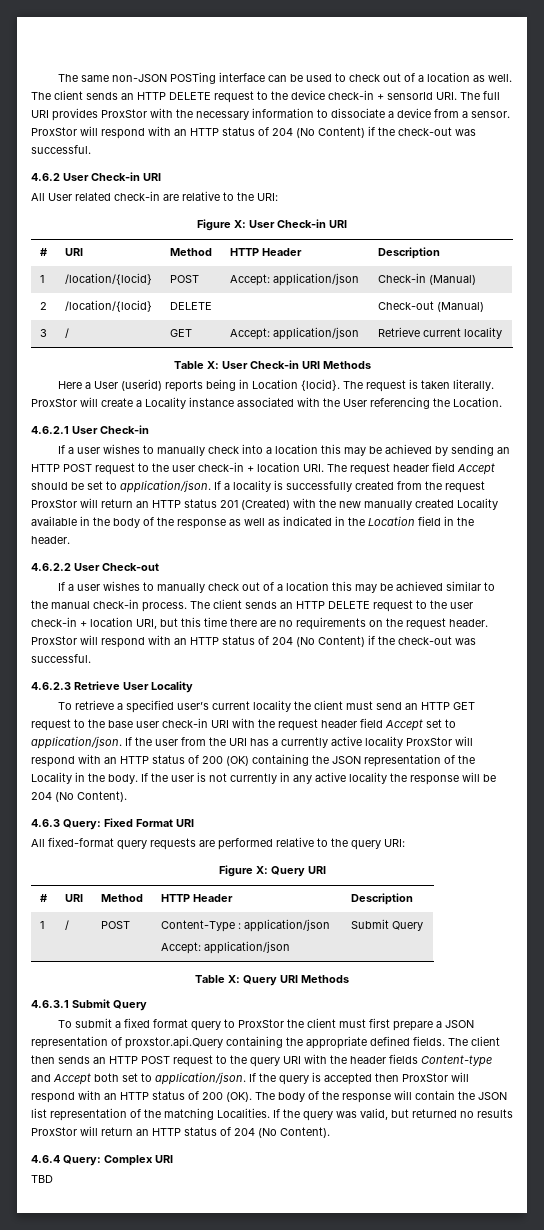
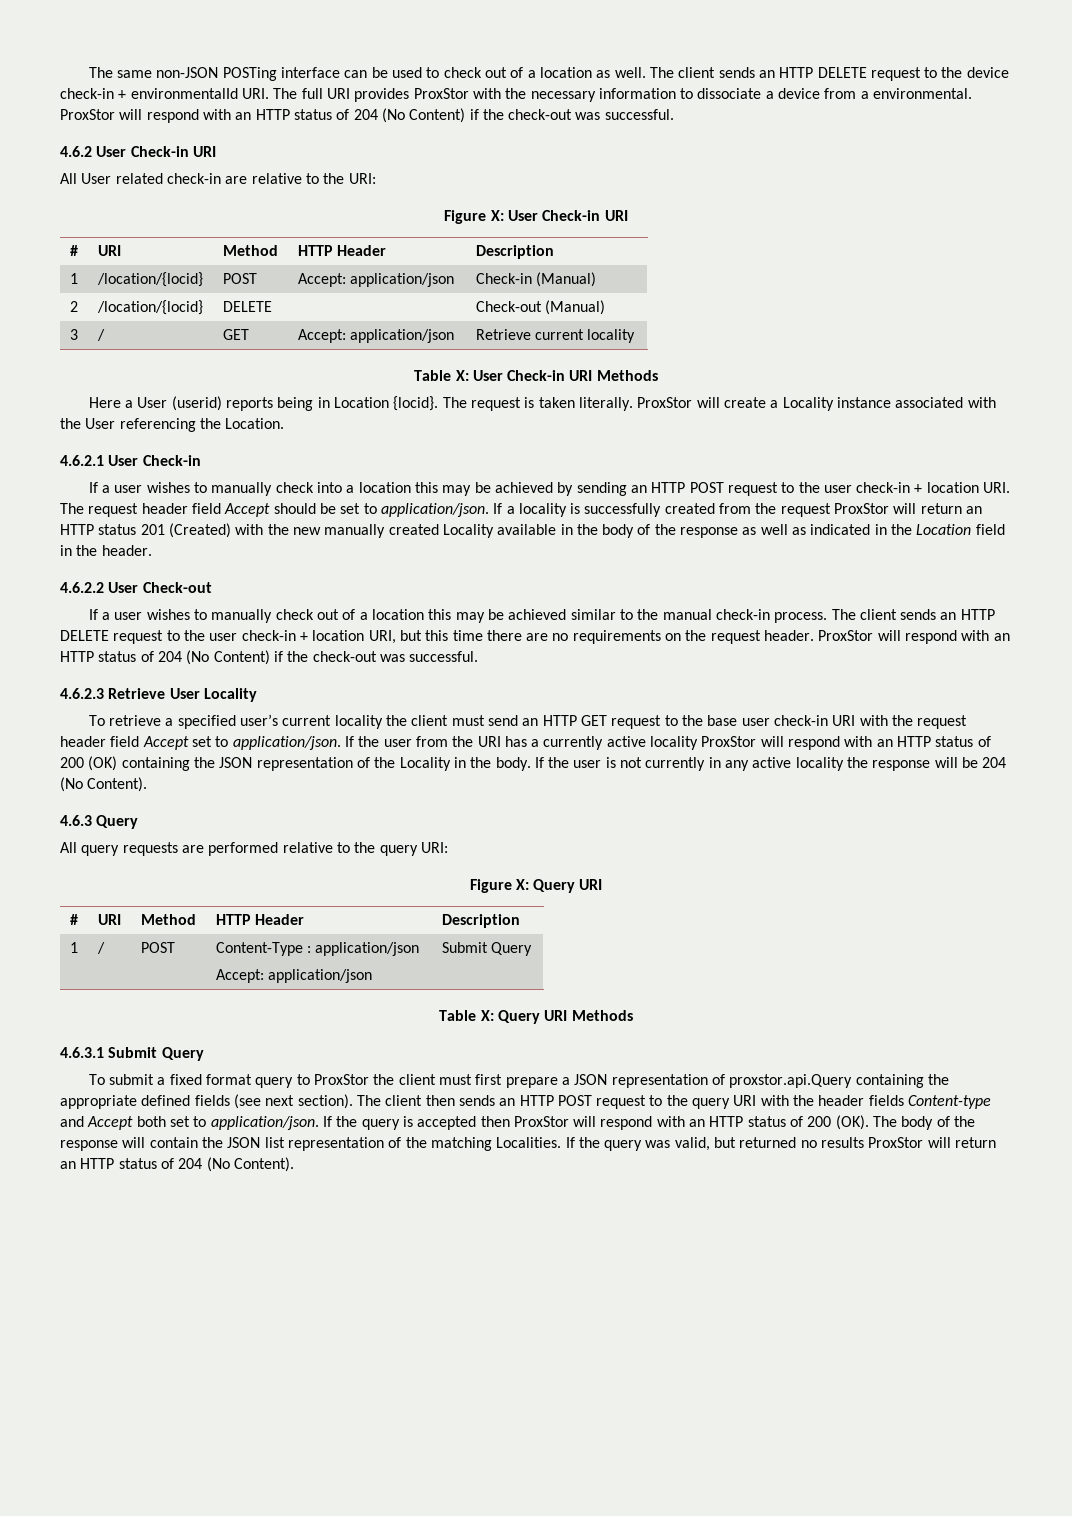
- The client sends an HTTP DELETE request to the device check-in + sensorId URI. The full URI provides ProxStor with the necessary information to dissociate a device from a sensor.
+ The client sends an HTTP DELETE request to the device check-in + environmentalId URI. The full URI provides ProxStor with the necessary information to dissociate a device from a environmental.
- 4.6.3 Query: Fixed Format URI
- All fixed-format query requests are performed relative to the query URI:
+ 4.6.3 Query
+ All query requests are performed relative to the query URI:
- To submit a fixed format query to ProxStor the client must first prepare a JSON representation of proxstor.api.Query containing the appropriate defined fields.
+ To submit a fixed format query to ProxStor the client must first prepare a JSON representation of proxstor.api.Query containing the appropriate defined fields (see next section).
- 4.6.4 Query: Complex URI
- TBD

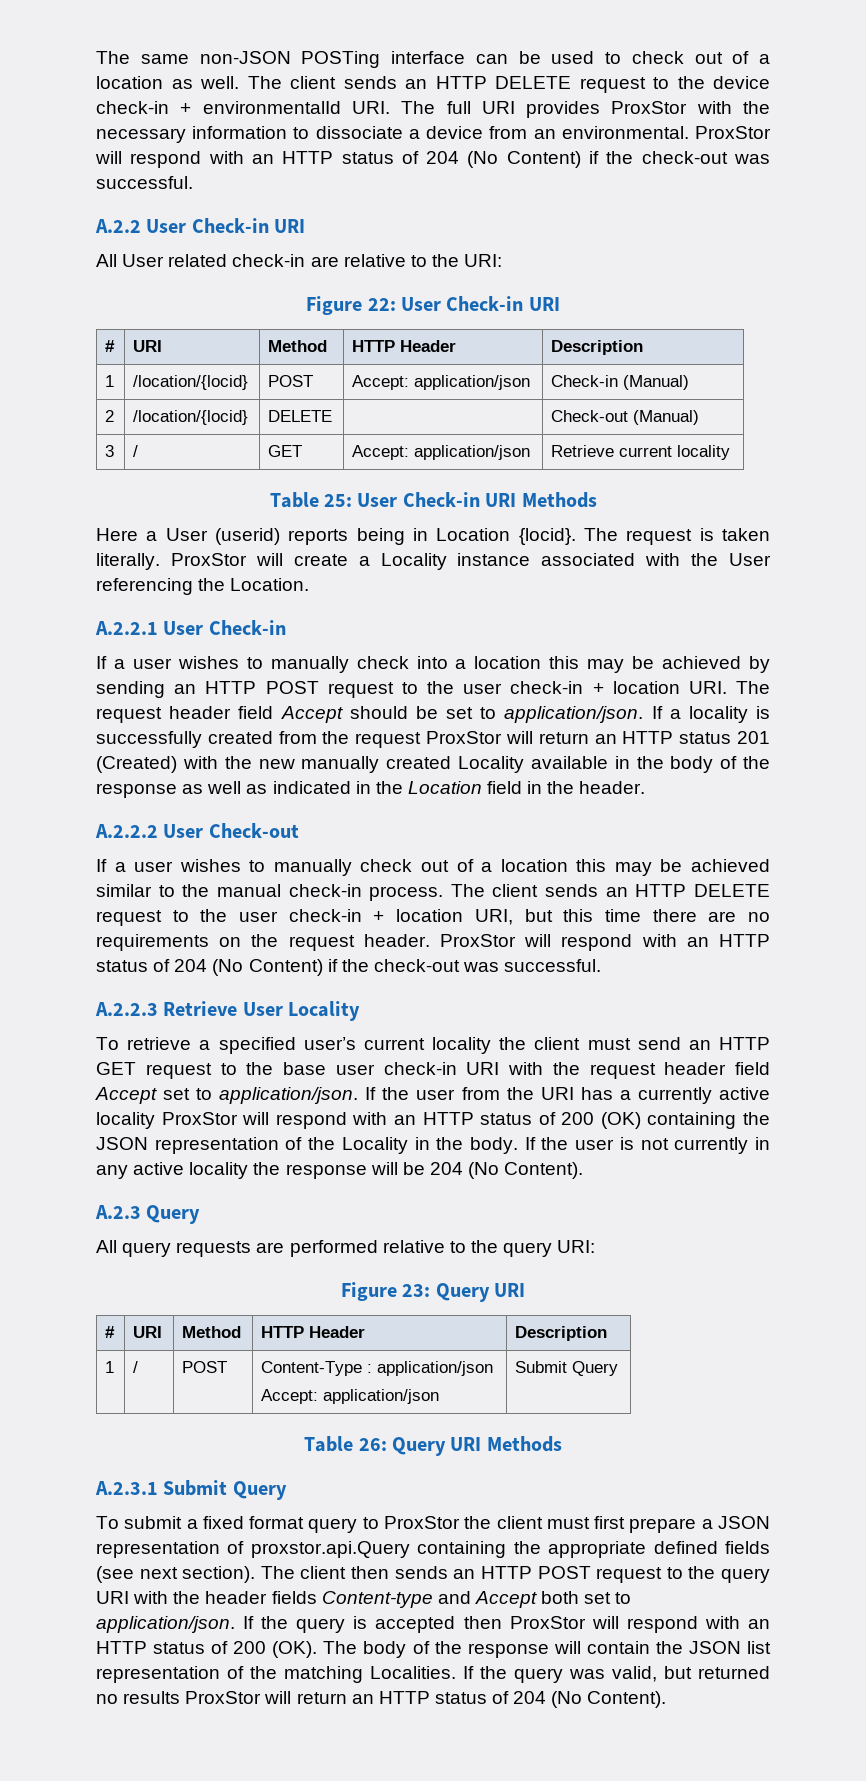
- The client sends an HTTP DELETE request to the device check-in + environmentalId URI. The full URI provides ProxStor with the necessary information to dissociate a device from a environmental.
+ The client sends an HTTP DELETE request to the device check-in + environmentalId URI. The full URI provides ProxStor with the necessary information to dissociate a device from an environmental.
- 4.6.2 User Check-in URI
+ A.2.2 User Check-in URI
- Figure X: User Check-in URI
+ Figure 22: User Check-in URI
- Table X: User Check-in URI Methods
+ Table 25: User Check-in URI Methods
- 4.6.2.1 User Check-in
+ A.2.2.1 User Check-in
- 4.6.2.2 User Check-out
+ A.2.2.2 User Check-out
- 4.6.2.3 Retrieve User Locality
+ A.2.2.3 Retrieve User Locality
- 4.6.3 Query
+ A.2.3 Query
- Figure X: Query URI
+ Figure 23: Query URI
- Table X: Query URI Methods
+ Table 26: Query URI Methods
- 4.6.3.1 Submit Query
+ A.2.3.1 Submit Query

